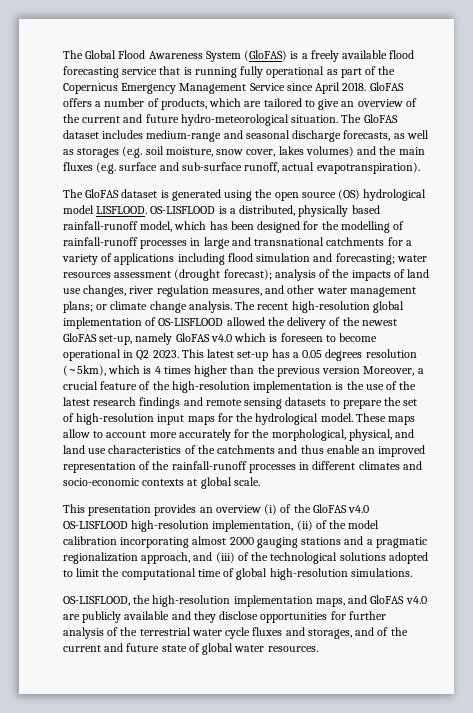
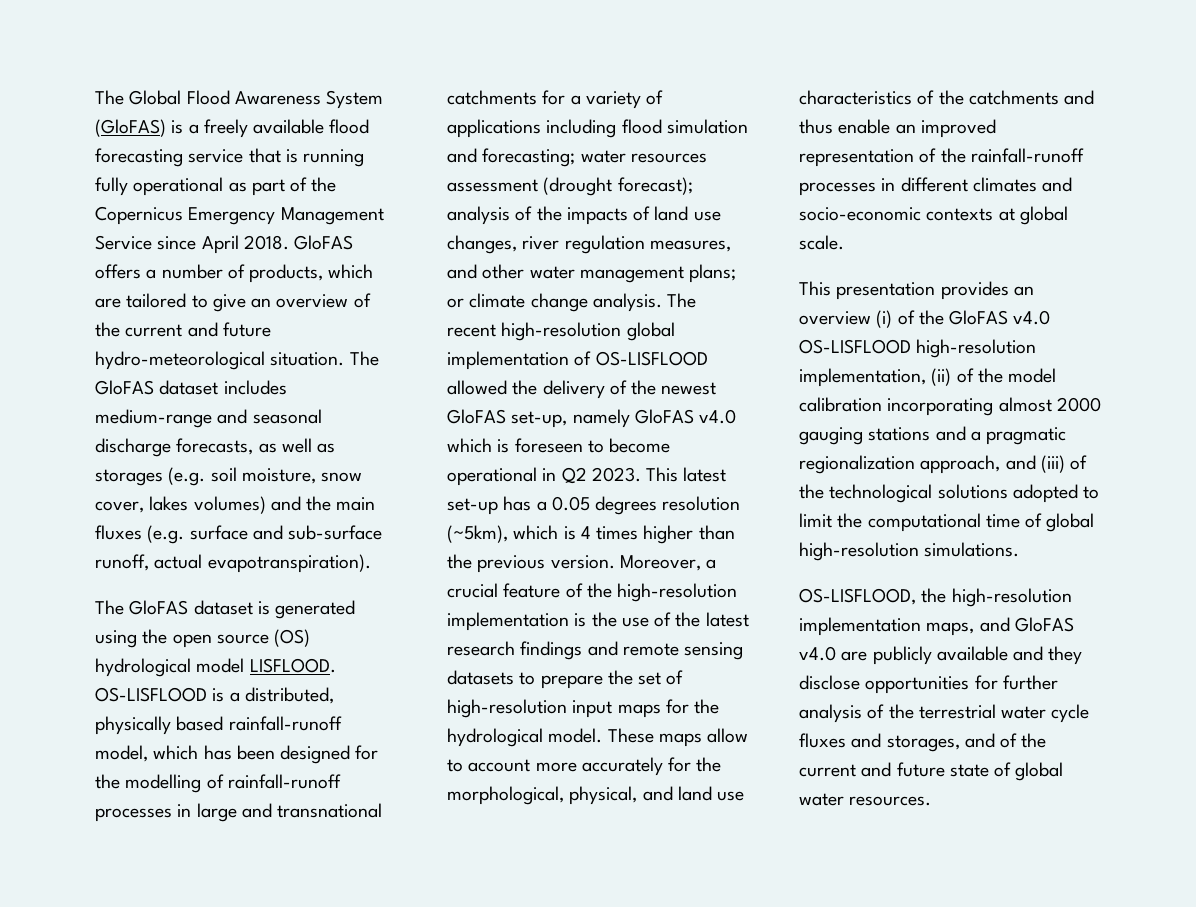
- This latest set-up has a 0.05 degrees resolution (~5km), which is 4 times higher than the previous version Moreover, a crucial feature of the high-resolution implementation is the use of the latest research findings and remote sensing datasets to prepare the set of high-resolution input maps for the hydrological model.
+ This latest set-up has a 0.05 degrees resolution (~5km), which is 4 times higher than the previous version. Moreover, a crucial feature of the high-resolution implementation is the use of the latest research findings and remote sensing datasets to prepare the set of high-resolution input maps for the hydrological model.

